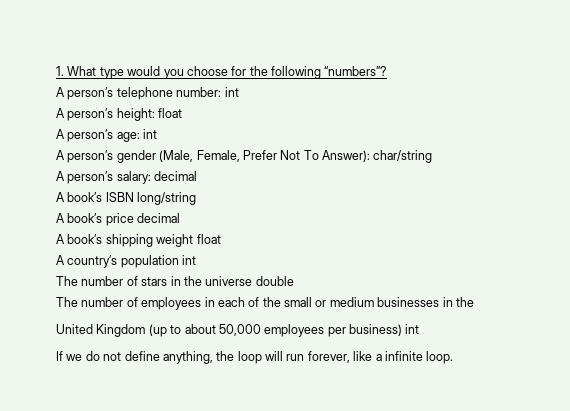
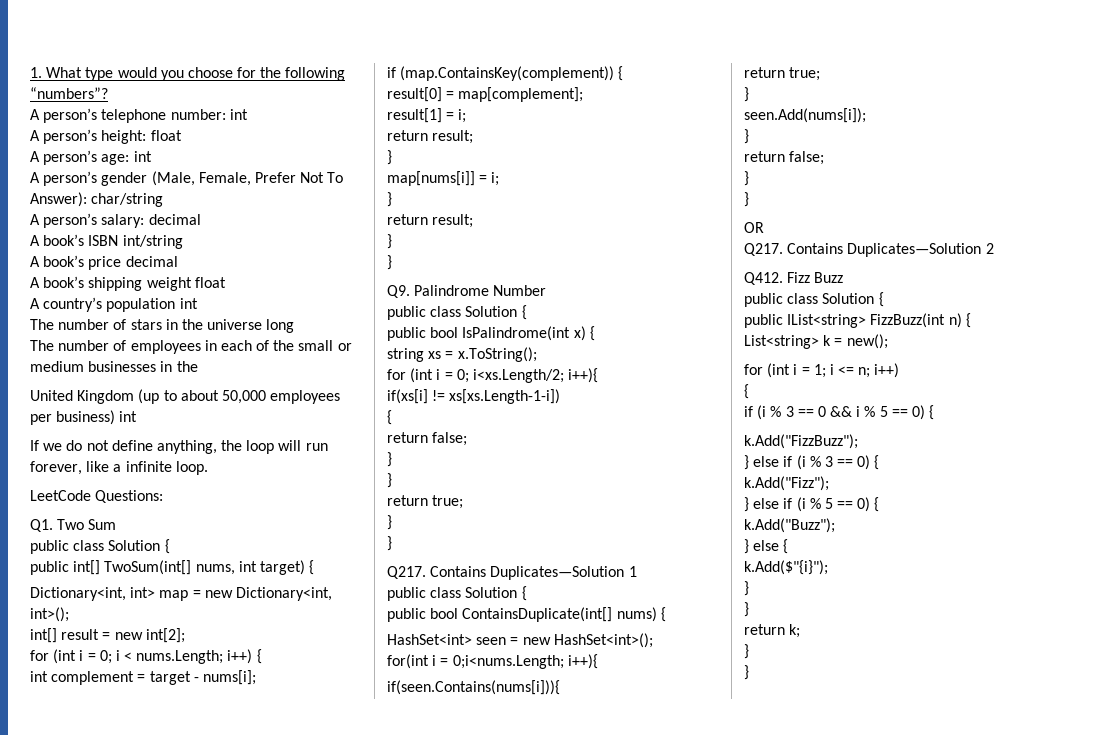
- A book’s ISBN long/string
+ A book’s ISBN int/string
- The number of stars in the universe double
+ The number of stars in the universe long
+ LeetCode Questions:
+ Q1. Two Sum
+ public class Solution {
+ public int[] TwoSum(int[] nums, int target) {
+ Dictionary<int, int> map = new Dictionary<int, int>();
+ int[] result = new int[2];
+ for (int i = 0; i < nums.Length; i++) {
+ int complement = target - nums[i];
+ if (map.ContainsKey(complement)) {
+ result[0] = map[complement];
+ result[1] = i;
+ return result;
+ }
+ map[nums[i]] = i;
+ }
+ return result;
+ }
+ }
+ Q9. Palindrome Number
+ public class Solution {
+ public bool IsPalindrome(int x) {
+ string xs = x.ToString();
+ for (int i = 0; i<xs.Length/2; i++){
+ if(xs[i] != xs[xs.Length-1-i])
+ {
+ return false;
+ }
+ }
+ return true;
+ }
+ }
+ Q217. Contains Duplicates—Solution 1
+ public class Solution {
+ public bool ContainsDuplicate(int[] nums) {
+ HashSet<int> seen = new HashSet<int>();
+ for(int i = 0;i<nums.Length; i++){
+ if(seen.Contains(nums[i])){
+ return true;
+ }
+ seen.Add(nums[i]);
+ }
+ return false;
+ }
+ }
+ OR
+ Q217. Contains Duplicates—Solution 2
+ Q412. Fizz Buzz
+ public class Solution {
+ public IList<string> FizzBuzz(int n) {
+ List<string> k = new();
+ for (int i = 1; i <= n; i++)
+ {
+ if (i % 3 == 0 && i % 5 == 0) {
+ k.Add("FizzBuzz");
+ } else if (i % 3 == 0) {
+ k.Add("Fizz");
+ } else if (i % 5 == 0) {
+ k.Add("Buzz");
+ } else {
+ k.Add($"{i}");
+ }
+ }
+ return k;
+ }
+ }

